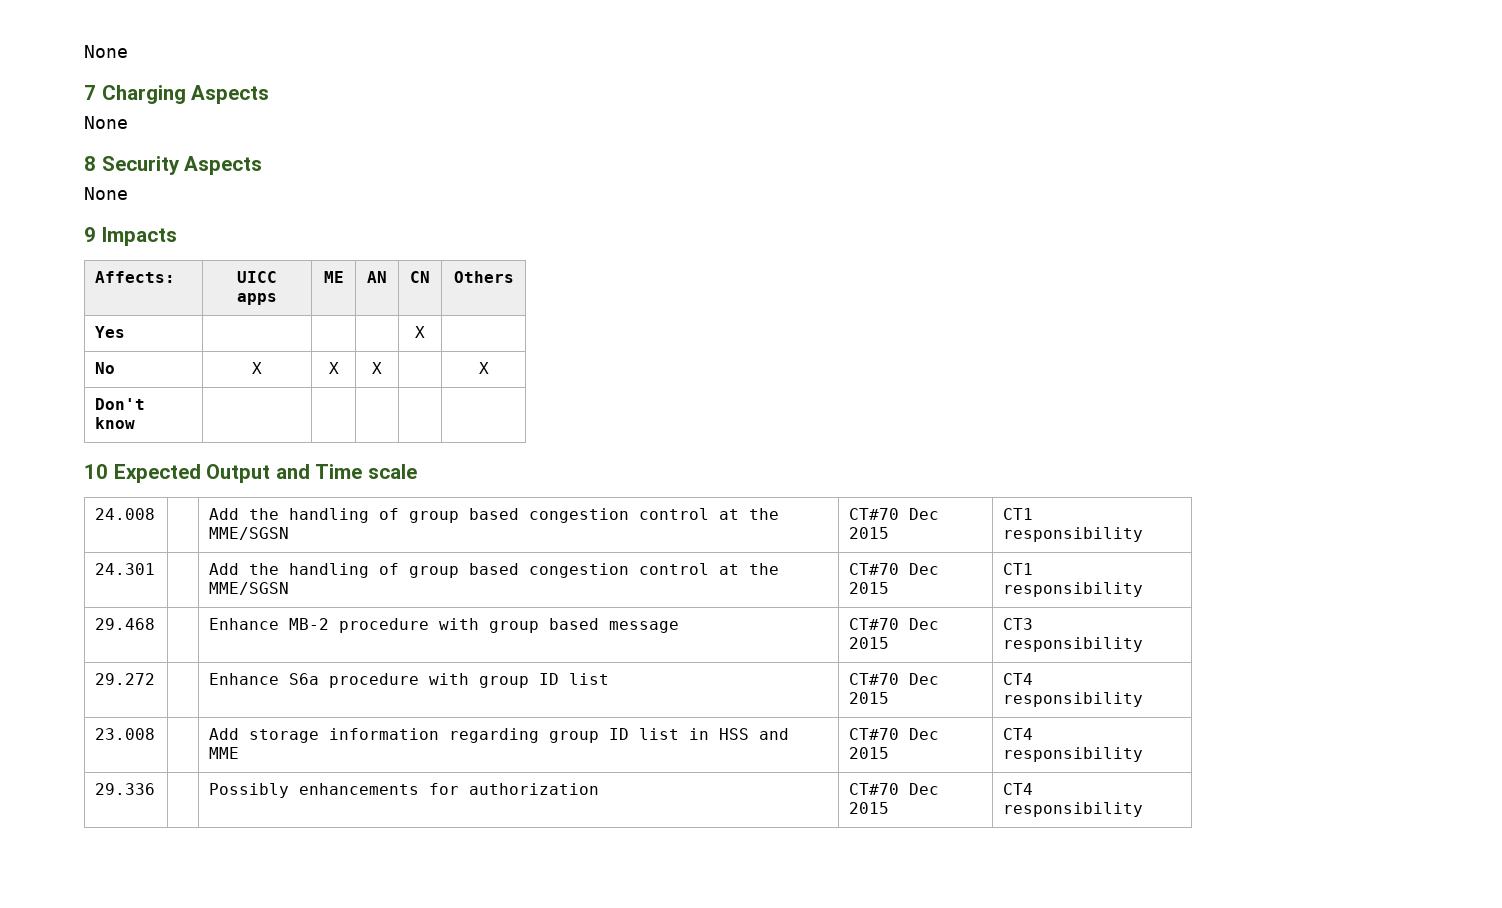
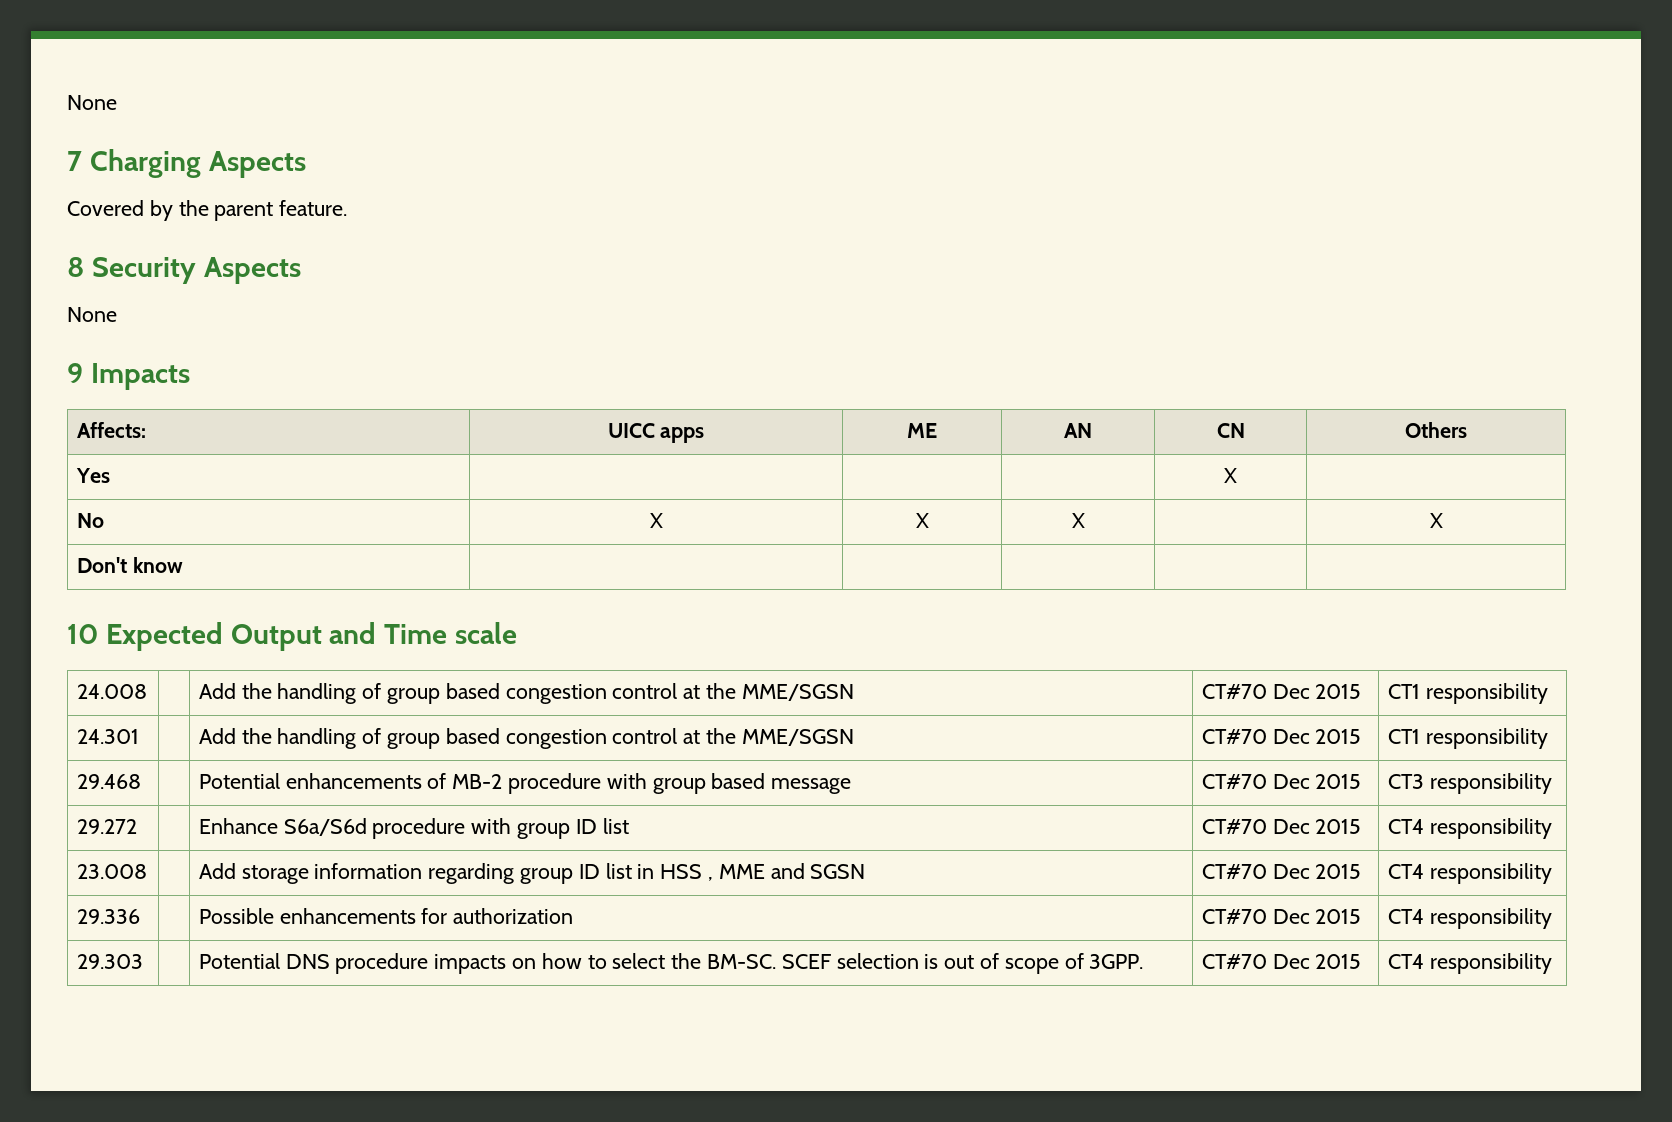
  7 Charging Aspects
- None
+ Covered by the parent feature.
- 29.468 | | Enhance MB-2 procedure with group based message | CT#70 Dec 2015 | CT3 responsibility
+ 29.468 | | Potential enhancements of MB-2 procedure with group based message | CT#70 Dec 2015 | CT3 responsibility
- 29.272 | | Enhance S6a procedure with group ID list | CT#70 Dec 2015 | CT4 responsibility
+ 29.272 | | Enhance S6a/S6d procedure with group ID list | CT#70 Dec 2015 | CT4 responsibility
- 23.008 | | Add storage information regarding group ID list in HSS and MME | CT#70 Dec 2015 | CT4 responsibility
+ 23.008 | | Add storage information regarding group ID list in HSS , MME and SGSN | CT#70 Dec 2015 | CT4 responsibility
- 29.336 | | Possibly enhancements for authorization | CT#70 Dec 2015 | CT4 responsibility
+ 29.336 | | Possible enhancements for authorization | CT#70 Dec 2015 | CT4 responsibility
+ 29.303 | | Potential DNS procedure impacts on how to select the BM-SC. SCEF selection is out of scope of 3GPP. | CT#70 Dec 2015 | CT4 responsibility

